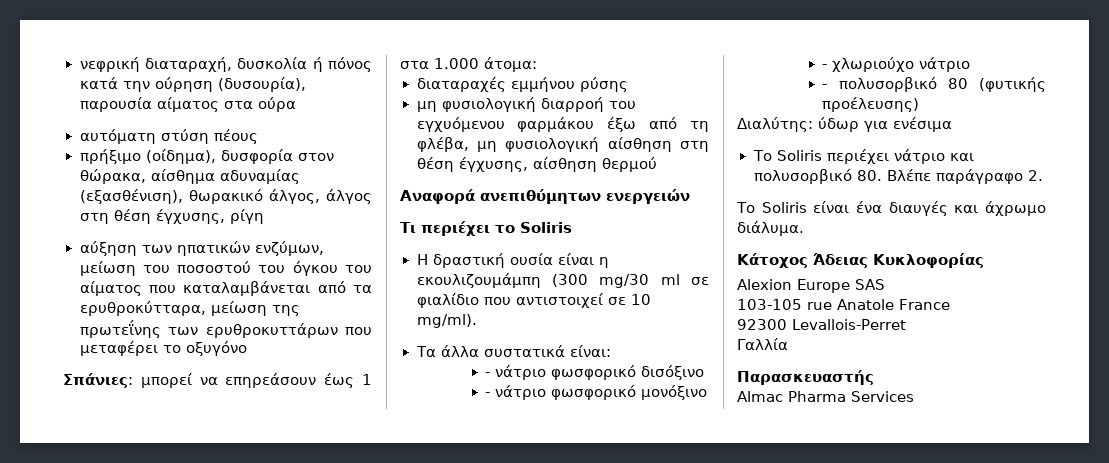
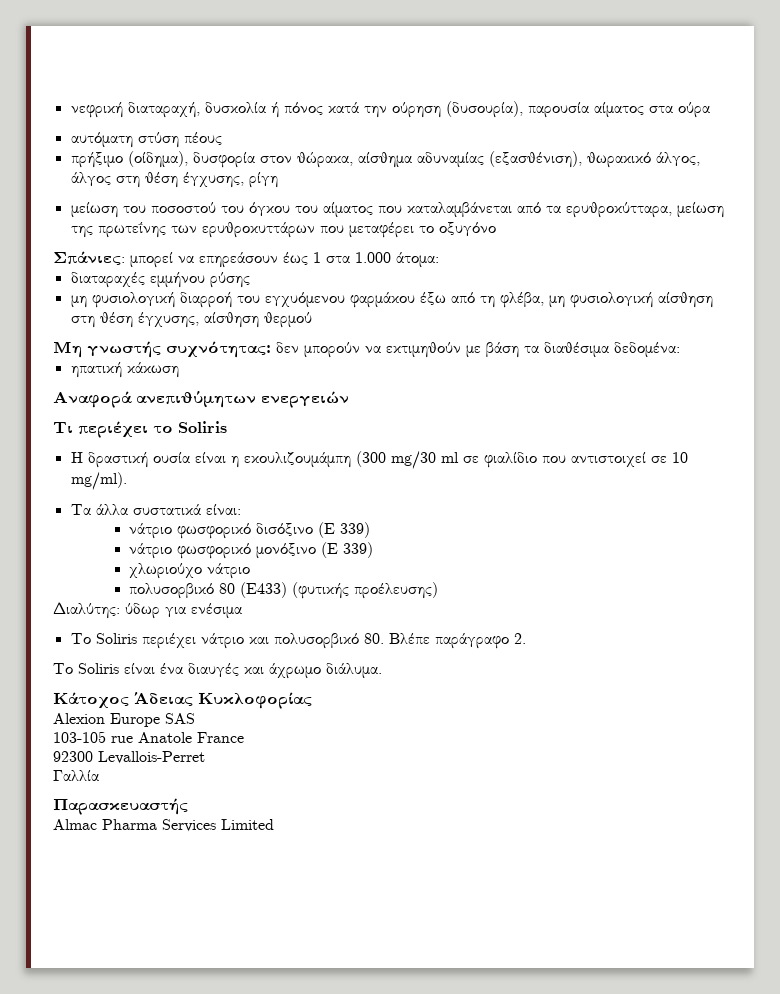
- αύξηση των ηπατικών ενζύμων, μείωση του ποσοστού του όγκου του αίματος που καταλαμβάνεται από τα ερυθροκύτταρα, μείωση της πρωτεΐνης των ερυθροκυττάρων που μεταφέρει το οξυγόνο
+ μείωση του ποσοστού του όγκου του αίματος που καταλαμβάνεται από τα ερυθροκύτταρα, μείωση της πρωτεΐνης των ερυθροκυττάρων που μεταφέρει το οξυγόνο
+ Μη γνωστής συχνότητας: δεν μπορούν να εκτιμηθούν με βάση τα διαθέσιμα δεδομένα:
+ ηπατική κάκωση
- - νάτριο φωσφορικό δισόξινο
- - νάτριο φωσφορικό μονόξινο
- - χλωριούχο νάτριο
+ νάτριο φωσφορικό δισόξινο (Ε 339)
+ νάτριο φωσφορικό μονόξινο (Ε 339)
+ χλωριούχο νάτριο
- - πολυσορβικό 80 (φυτικής προέλευσης)
+ πολυσορβικό 80 (Ε433) (φυτικής προέλευσης)
- Almac Pharma Services
+ Almac Pharma Services Limited

